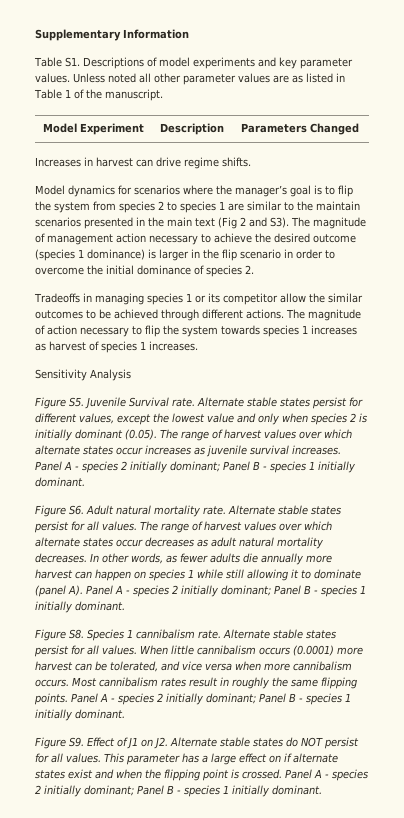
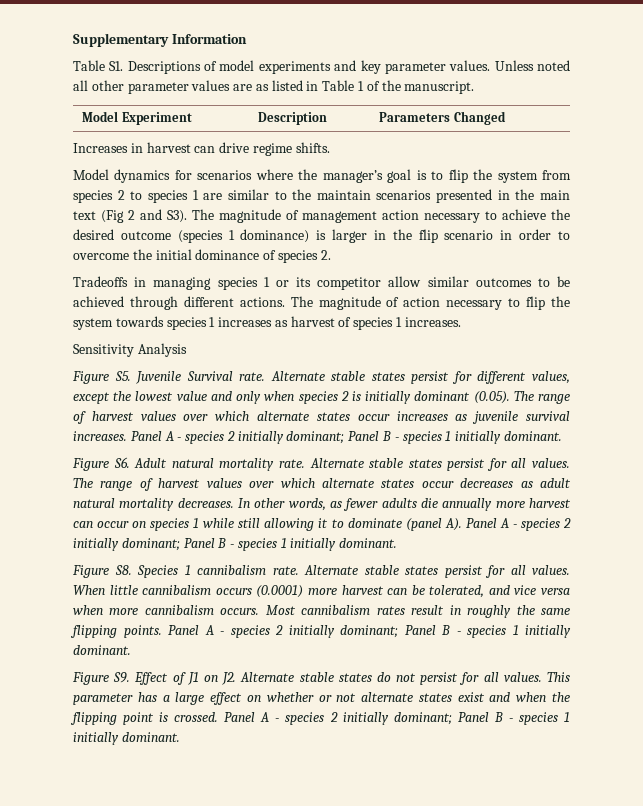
- Tradeoffs in managing species 1 or its competitor allow the similar outcomes to be achieved through different actions.
+ Tradeoffs in managing species 1 or its competitor allow similar outcomes to be achieved through different actions.
- In other words, as fewer adults die annually more harvest can happen on species 1 while still allowing it to dominate (panel A). Panel A - species 2 initially dominant; Panel B - species 1 initially dominant.
+ In other words, as fewer adults die annually more harvest can occur on species 1 while still allowing it to dominate (panel A). Panel A - species 2 initially dominant; Panel B - species 1 initially dominant.
- Figure S9. Effect of J1 on J2. Alternate stable states do NOT persist for all values.
+ Figure S9. Effect of J1 on J2. Alternate stable states do not persist for all values.
- This parameter has a large effect on if alternate states exist and when the flipping point is crossed.
+ This parameter has a large effect on whether or not alternate states exist and when the flipping point is crossed.

